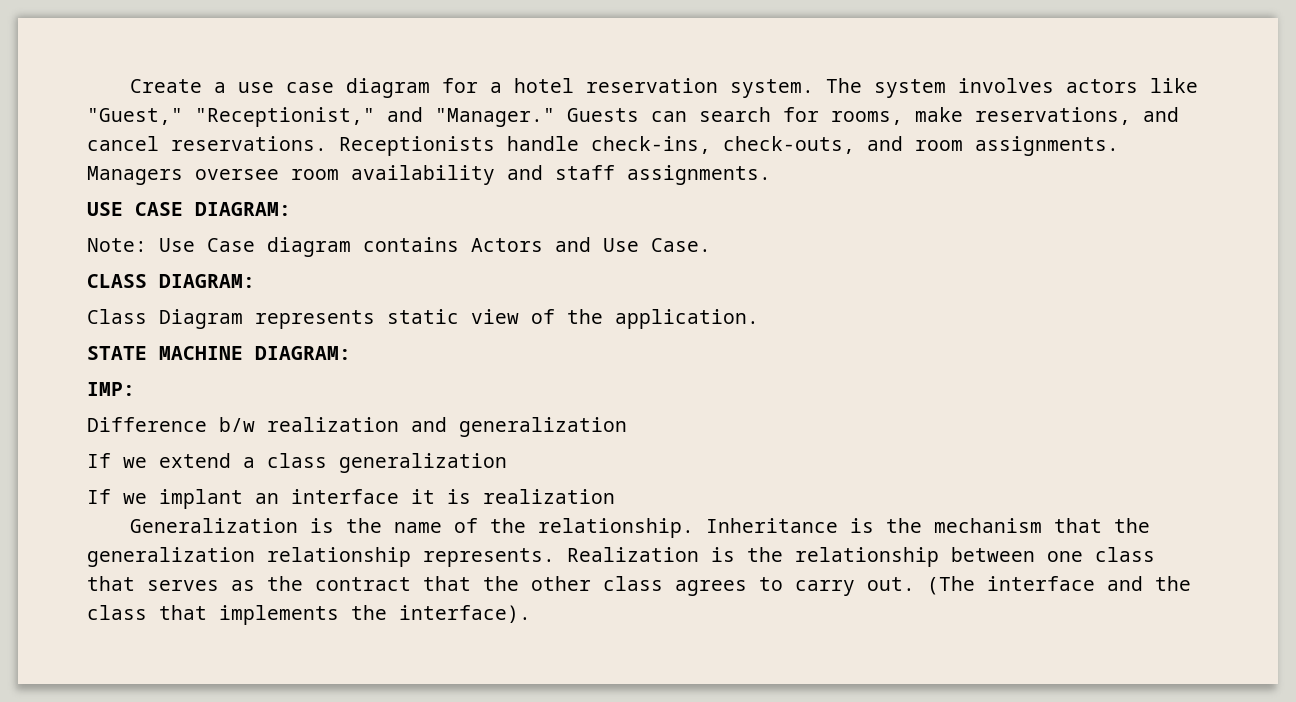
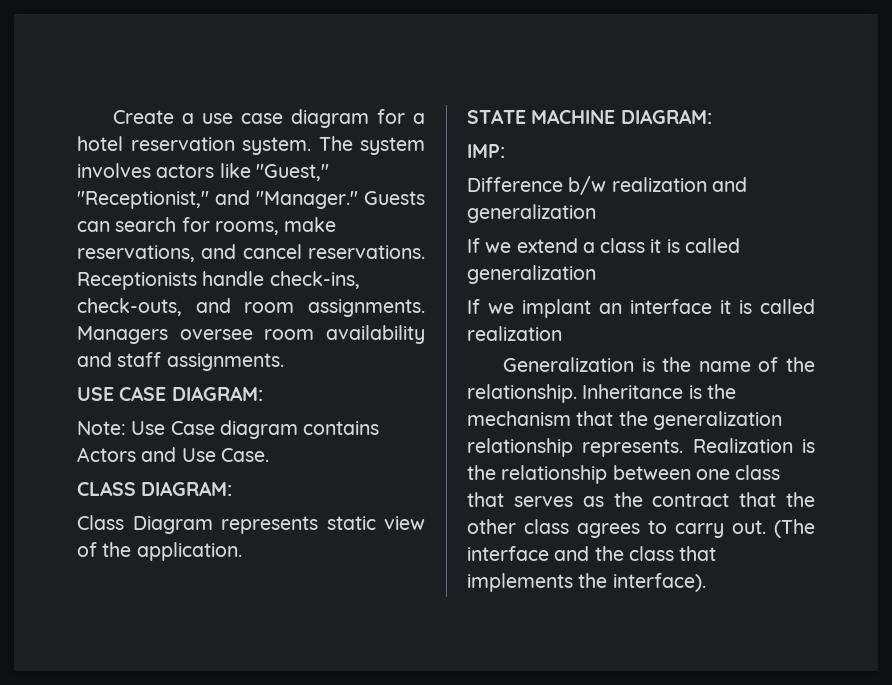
- If we extend a class generalization
+ If we extend a class it is called generalization
- If we implant an interface it is realization
+ If we implant an interface it is called realization

